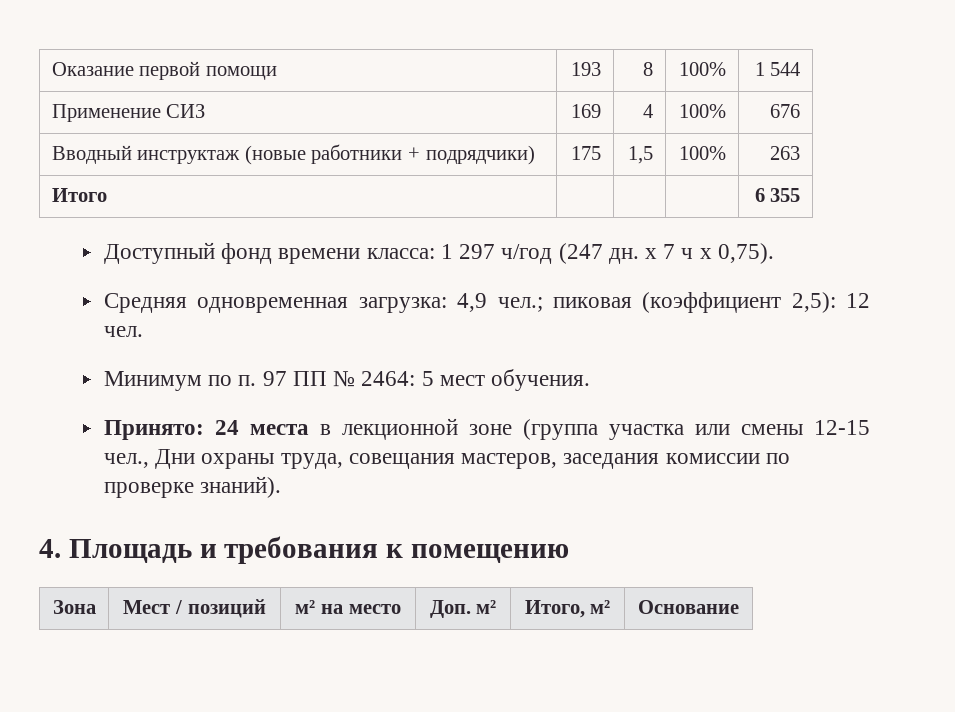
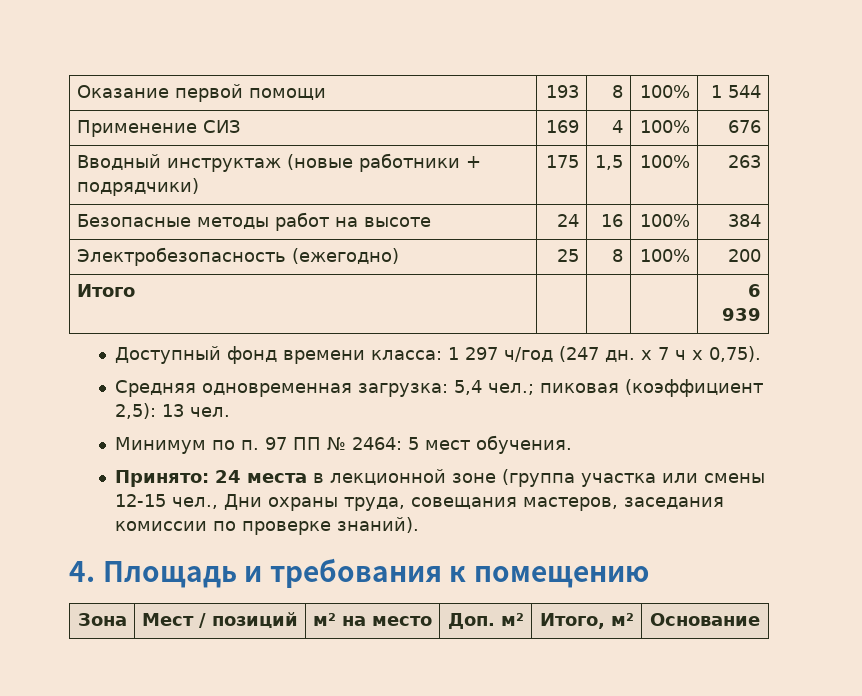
+ Безопасные методы работ на высоте | 24 | 16 | 100% | 384
+ Электробезопасность (ежегодно) | 25 | 8 | 100% | 200
- Итого | | | | 6 355
+ Итого | | | | 6 939
- Средняя одновременная загрузка: 4,9 чел.; пиковая (коэффициент 2,5): 12 чел.
+ Средняя одновременная загрузка: 5,4 чел.; пиковая (коэффициент 2,5): 13 чел.

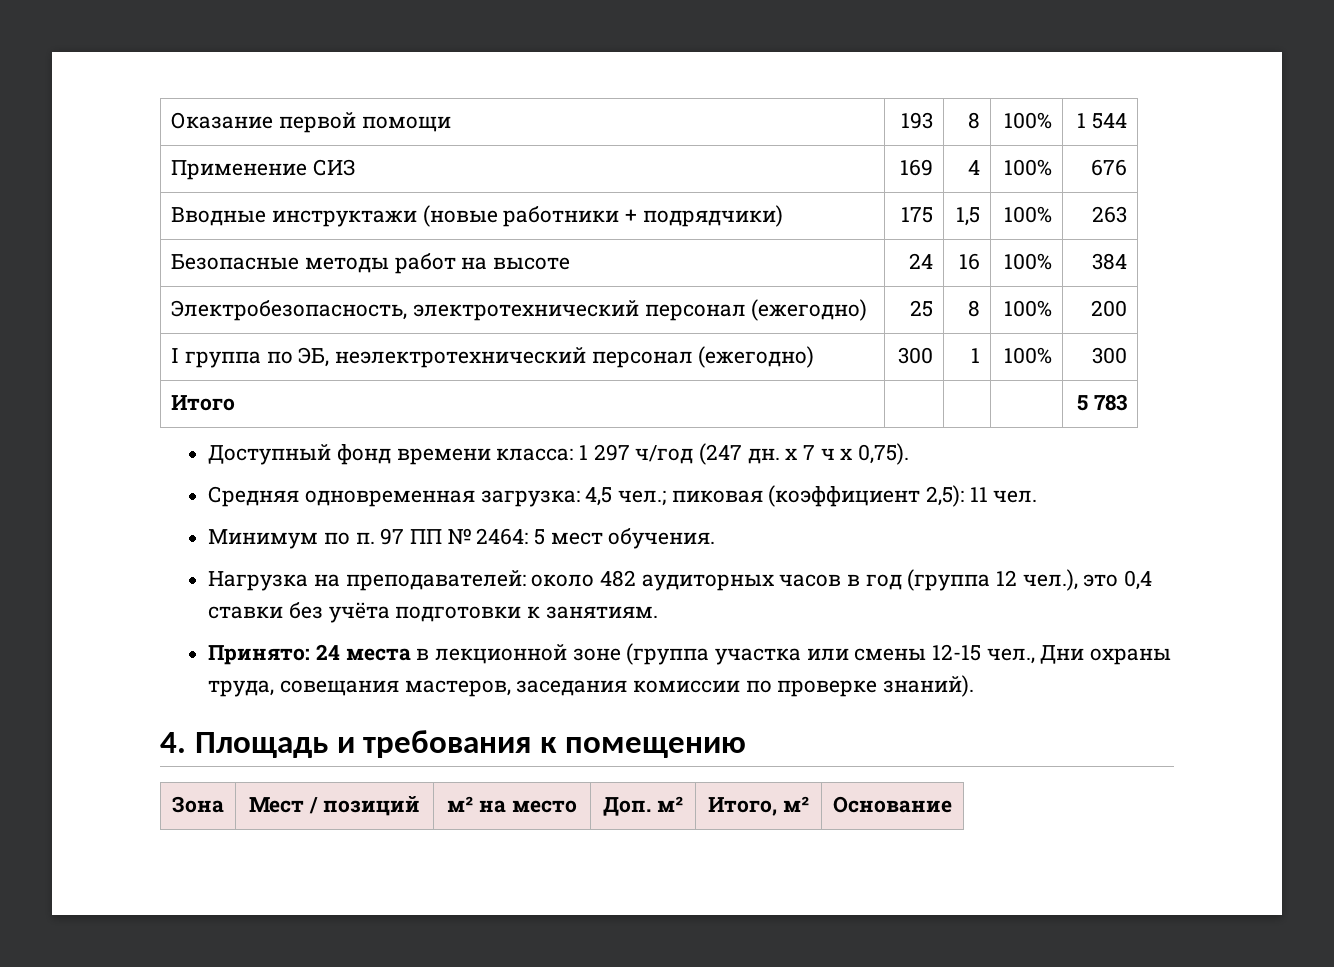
- Вводный инструктаж (новые работники + подрядчики) | 175 | 1,5 | 100% | 263
+ Вводные инструктажи (новые работники + подрядчики) | 175 | 1,5 | 100% | 263
- Электробезопасность (ежегодно) | 25 | 8 | 100% | 200
+ Электробезопасность, электротехнический персонал (ежегодно) | 25 | 8 | 100% | 200
+ I группа по ЭБ, неэлектротехнический персонал (ежегодно) | 300 | 1 | 100% | 300
- Итого | | | | 6 939
+ Итого | | | | 5 783
- Средняя одновременная загрузка: 5,4 чел.; пиковая (коэффициент 2,5): 13 чел.
+ Средняя одновременная загрузка: 4,5 чел.; пиковая (коэффициент 2,5): 11 чел.
+ Нагрузка на преподавателей: около 482 аудиторных часов в год (группа 12 чел.), это 0,4 ставки без учёта подготовки к занятиям.

